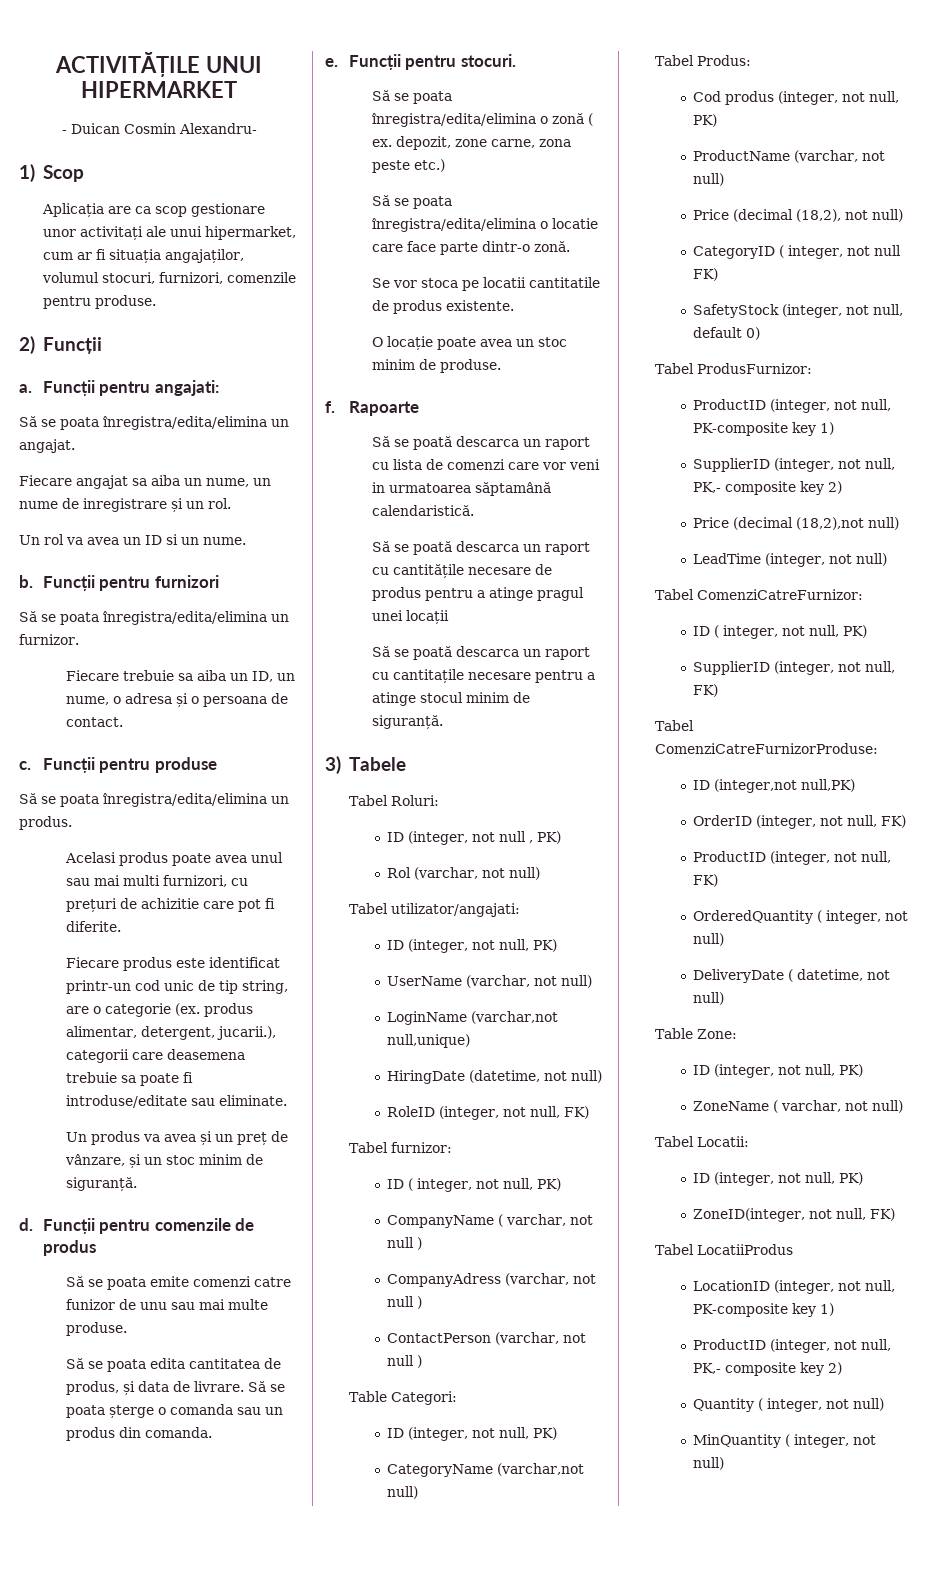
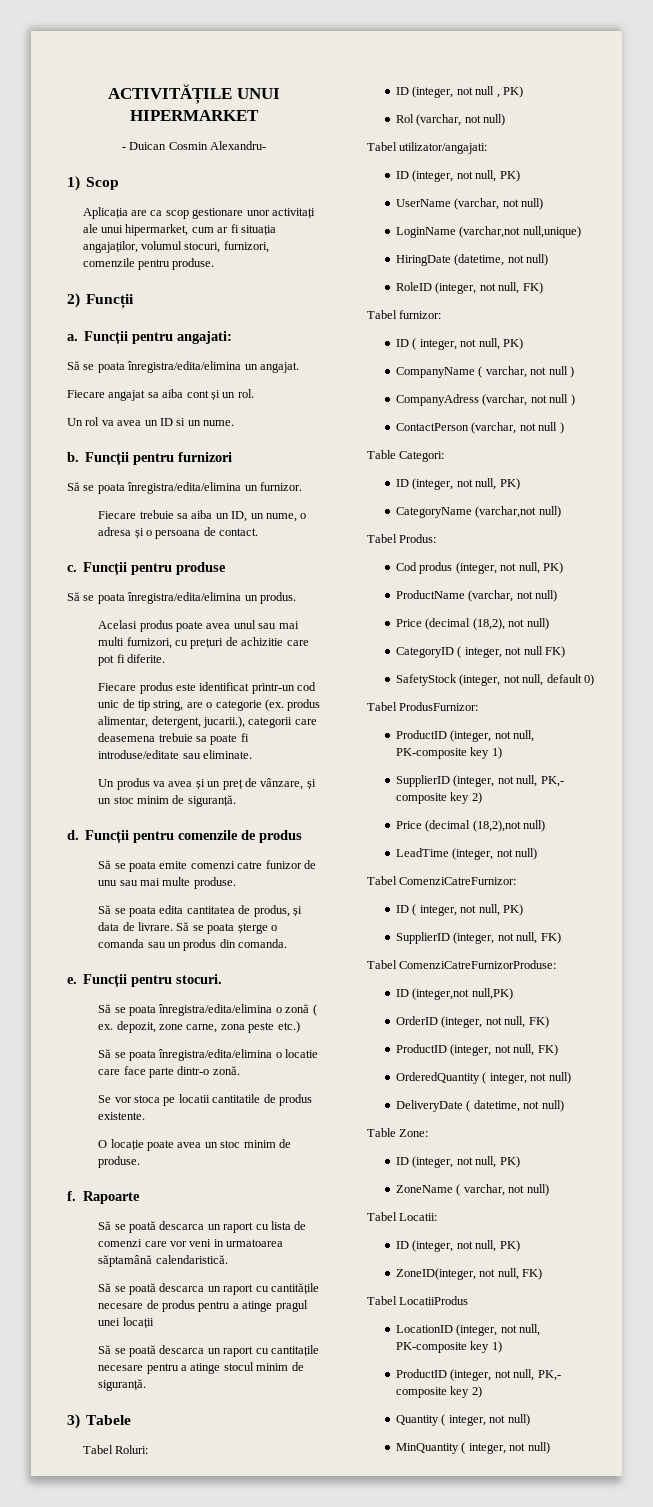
- Fiecare angajat sa aiba un nume, un nume de inregistrare și un rol.
+ Fiecare angajat sa aiba cont și un rol.

